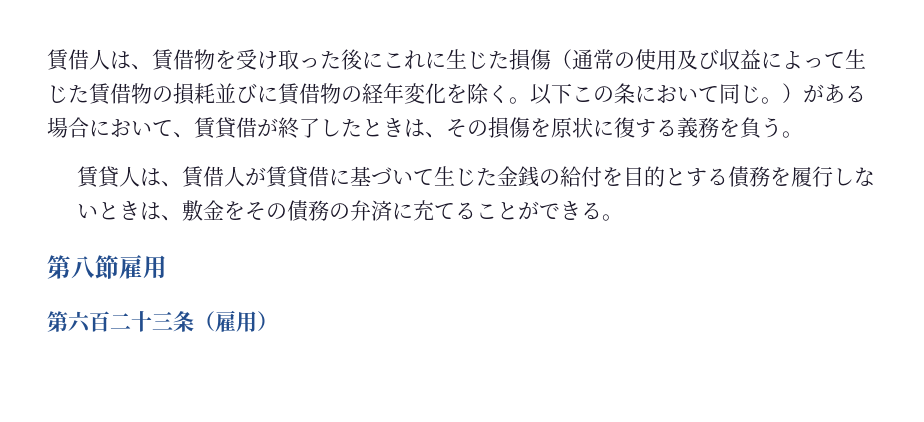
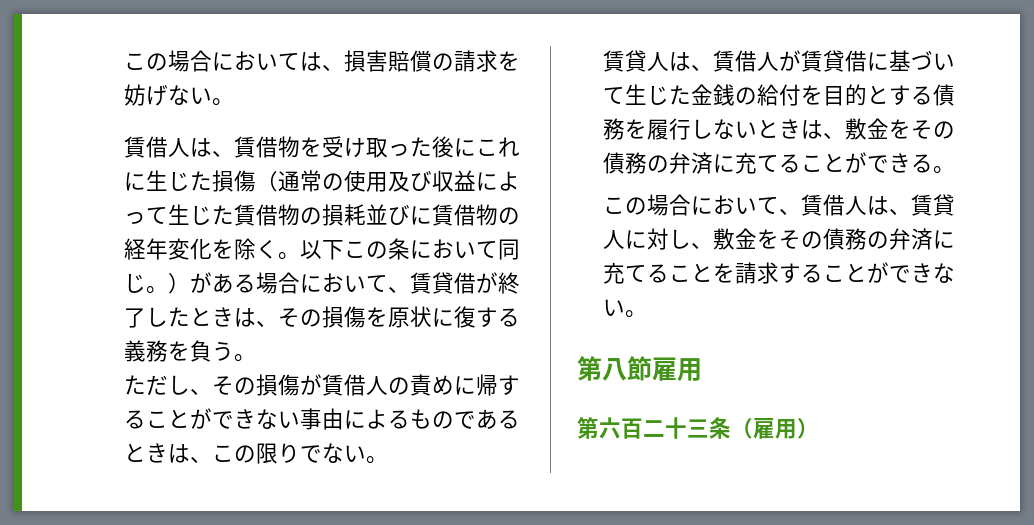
+ この場合においては、損害賠償の請求を妨げない。
+ ただし、その損傷が賃借人の責めに帰することができない事由によるものであるときは、この限りでない。
+ この場合において、賃借人は、賃貸人に対し、敷金をその債務の弁済に充てることを請求することができない。

